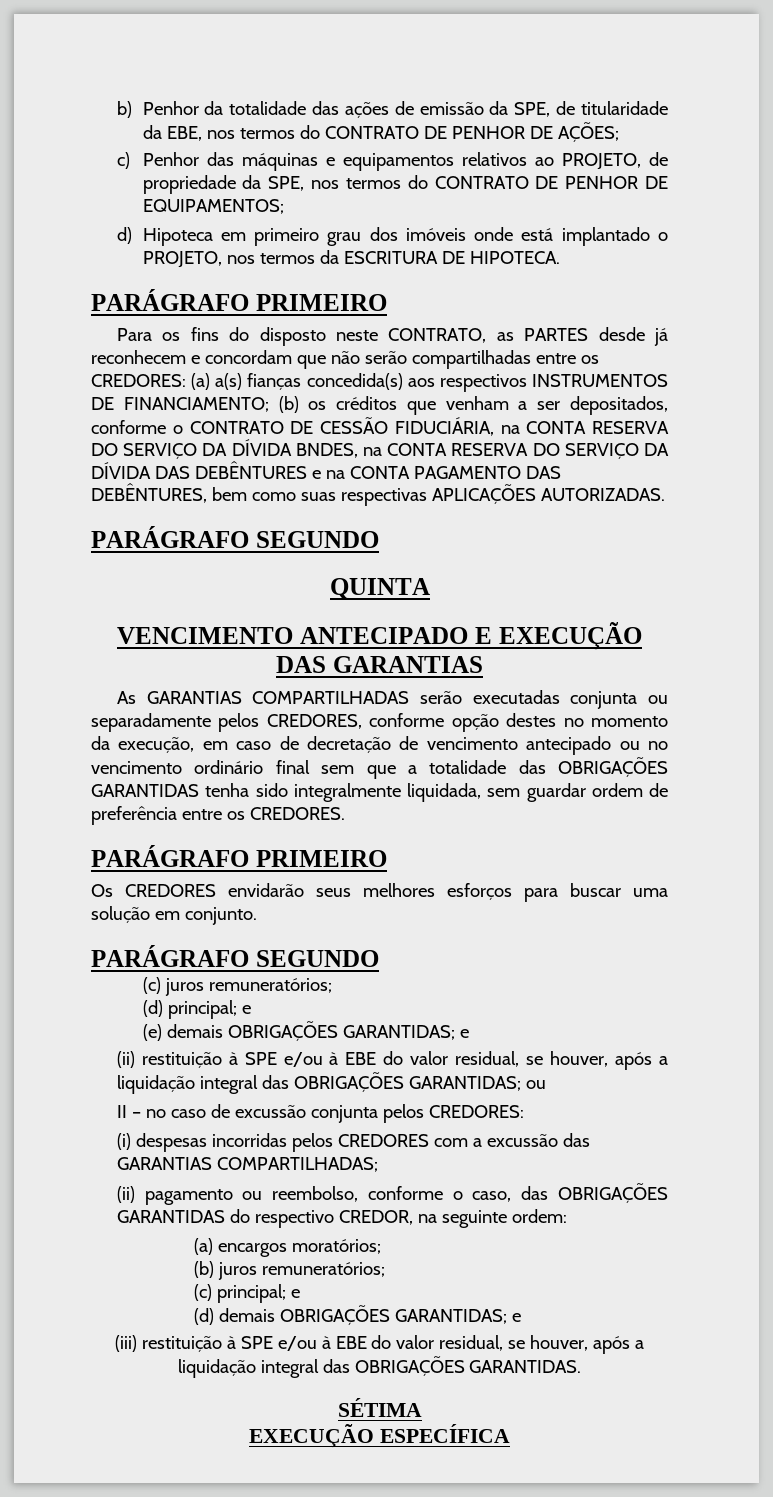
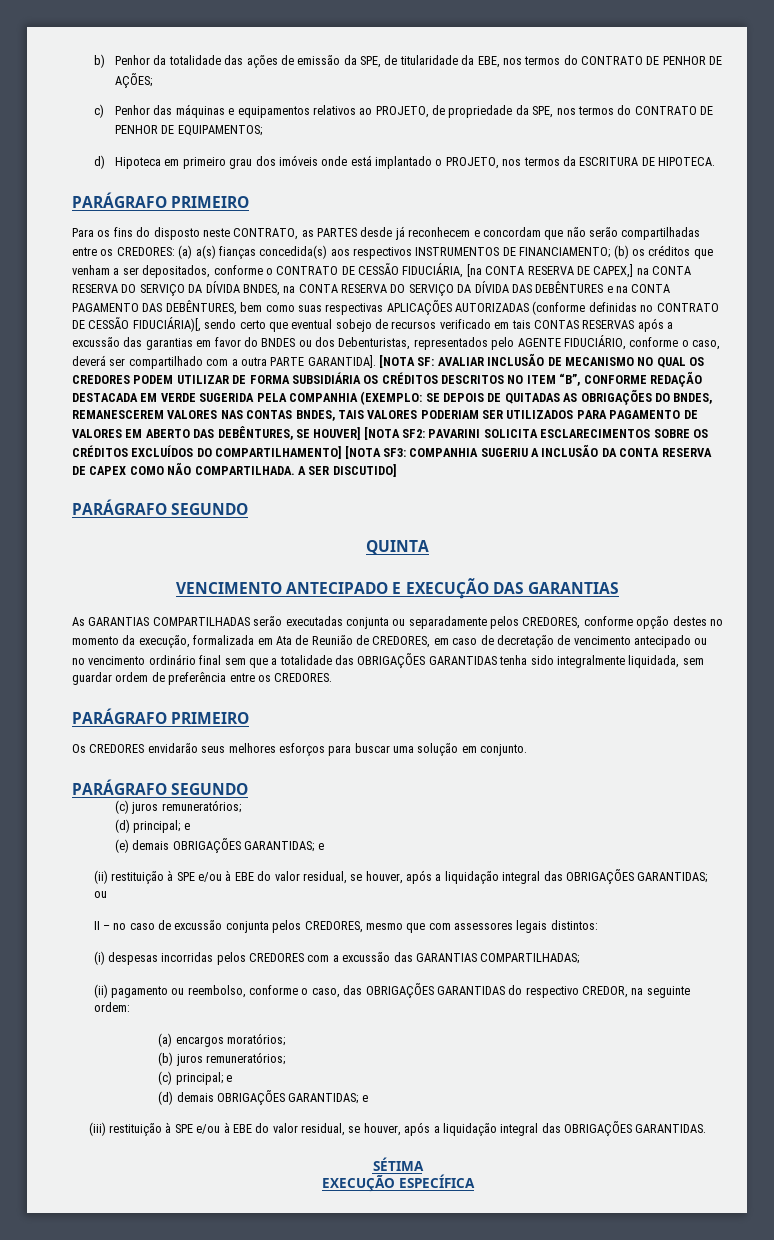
- (b) os créditos que venham a ser depositados, conforme o CONTRATO DE CESSÃO FIDUCIÁRIA, na CONTA RESERVA DO SERVIÇO DA DÍVIDA BNDES, na CONTA RESERVA DO SERVIÇO DA DÍVIDA DAS DEBÊNTURES e na CONTA PAGAMENTO DAS DEBÊNTURES, bem como suas respectivas APLICAÇÕES AUTORIZADAS.
+ (b) os créditos que venham a ser depositados, conforme o CONTRATO DE CESSÃO FIDUCIÁRIA, [na CONTA RESERVA DE CAPEX,] na CONTA RESERVA DO SERVIÇO DA DÍVIDA BNDES, na CONTA RESERVA DO SERVIÇO DA DÍVIDA DAS DEBÊNTURES e na CONTA PAGAMENTO DAS DEBÊNTURES, bem como suas respectivas APLICAÇÕES AUTORIZADAS (conforme definidas no CONTRATO DE CESSÃO FIDUCIÁRIA)[, sendo certo que eventual sobejo de recursos verificado em tais CONTAS RESERVAS após a excussão das garantias em favor do BNDES ou dos Debenturistas, representados pelo AGENTE FIDUCIÁRIO, conforme o caso, deverá ser compartilhado com a outra PARTE GARANTIDA]. [NOTA SF: AVALIAR INCLUSÃO DE MECANISMO NO QUAL OS CREDORES PODEM UTILIZAR DE FORMA SUBSIDIÁRIA OS CRÉDITOS DESCRITOS NO ITEM “B”, CONFORME REDAÇÃO DESTACADA EM VERDE SUGERIDA PELA COMPANHIA (EXEMPLO: SE DEPOIS DE QUITADAS AS OBRIGAÇÕES DO BNDES, REMANESCEREM VALORES NAS CONTAS BNDES, TAIS VALORES PODERIAM SER UTILIZADOS PARA PAGAMENTO DE VALORES EM ABERTO DAS DEBÊNTURES, SE HOUVER] [NOTA SF2: PAVARINI SOLICITA ESCLARECIMENTOS SOBRE OS CRÉDITOS EXCLUÍDOS DO COMPARTILHAMENTO] [NOTA SF3: COMPANHIA SUGERIU A INCLUSÃO DA CONTA RESERVA DE CAPEX COMO NÃO COMPARTILHADA. A SER DISCUTIDO]
- As GARANTIAS COMPARTILHADAS serão executadas conjunta ou separadamente pelos CREDORES, conforme opção destes no momento da execução, em caso de decretação de vencimento antecipado ou no vencimento ordinário final sem que a totalidade das OBRIGAÇÕES GARANTIDAS tenha sido integralmente liquidada, sem guardar ordem de preferência entre os CREDORES.
+ As GARANTIAS COMPARTILHADAS serão executadas conjunta ou separadamente pelos CREDORES, conforme opção destes no momento da execução, formalizada em Ata de Reunião de CREDORES, em caso de decretação de vencimento antecipado ou no vencimento ordinário final sem que a totalidade das OBRIGAÇÕES GARANTIDAS tenha sido integralmente liquidada, sem guardar ordem de preferência entre os CREDORES.
- II – no caso de excussão conjunta pelos CREDORES:
+ II – no caso de excussão conjunta pelos CREDORES, mesmo que com assessores legais distintos:

